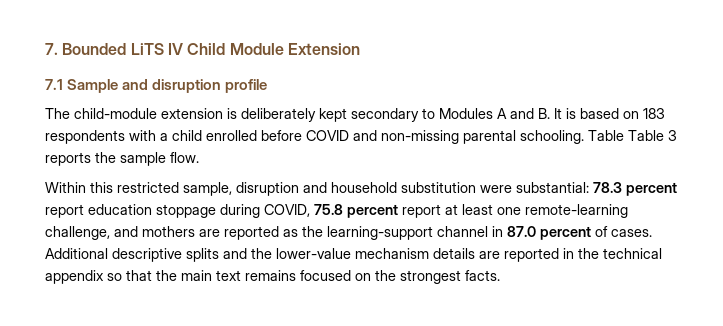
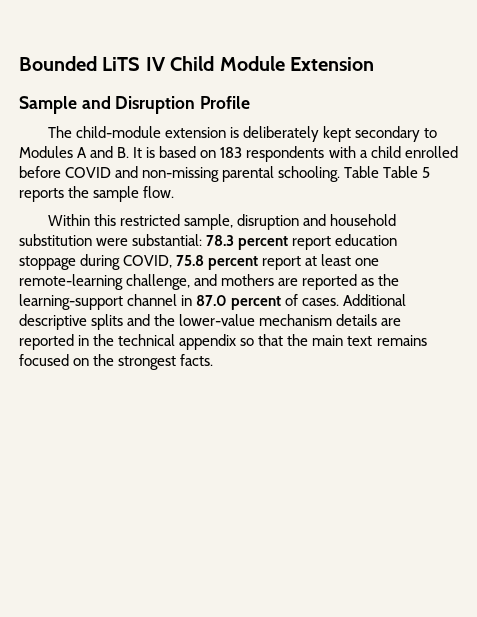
- 7. Bounded LiTS IV Child Module Extension
+ Bounded LiTS IV Child Module Extension
- 7.1 Sample and disruption profile
+ Sample and Disruption Profile
- Table Table 3 reports the sample flow.
+ Table Table 5 reports the sample flow.

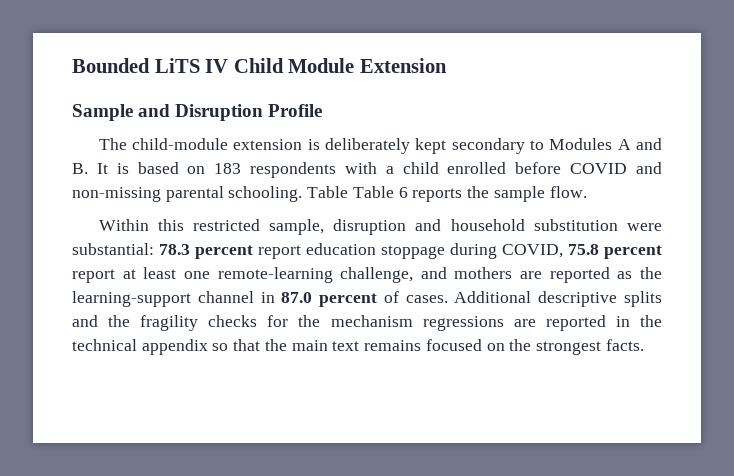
- Table Table 5 reports the sample flow.
+ Table Table 6 reports the sample flow.
- Additional descriptive splits and the lower-value mechanism details are reported in the technical appendix so that the main text remains focused on the strongest facts.
+ Additional descriptive splits and the fragility checks for the mechanism regressions are reported in the technical appendix so that the main text remains focused on the strongest facts.

